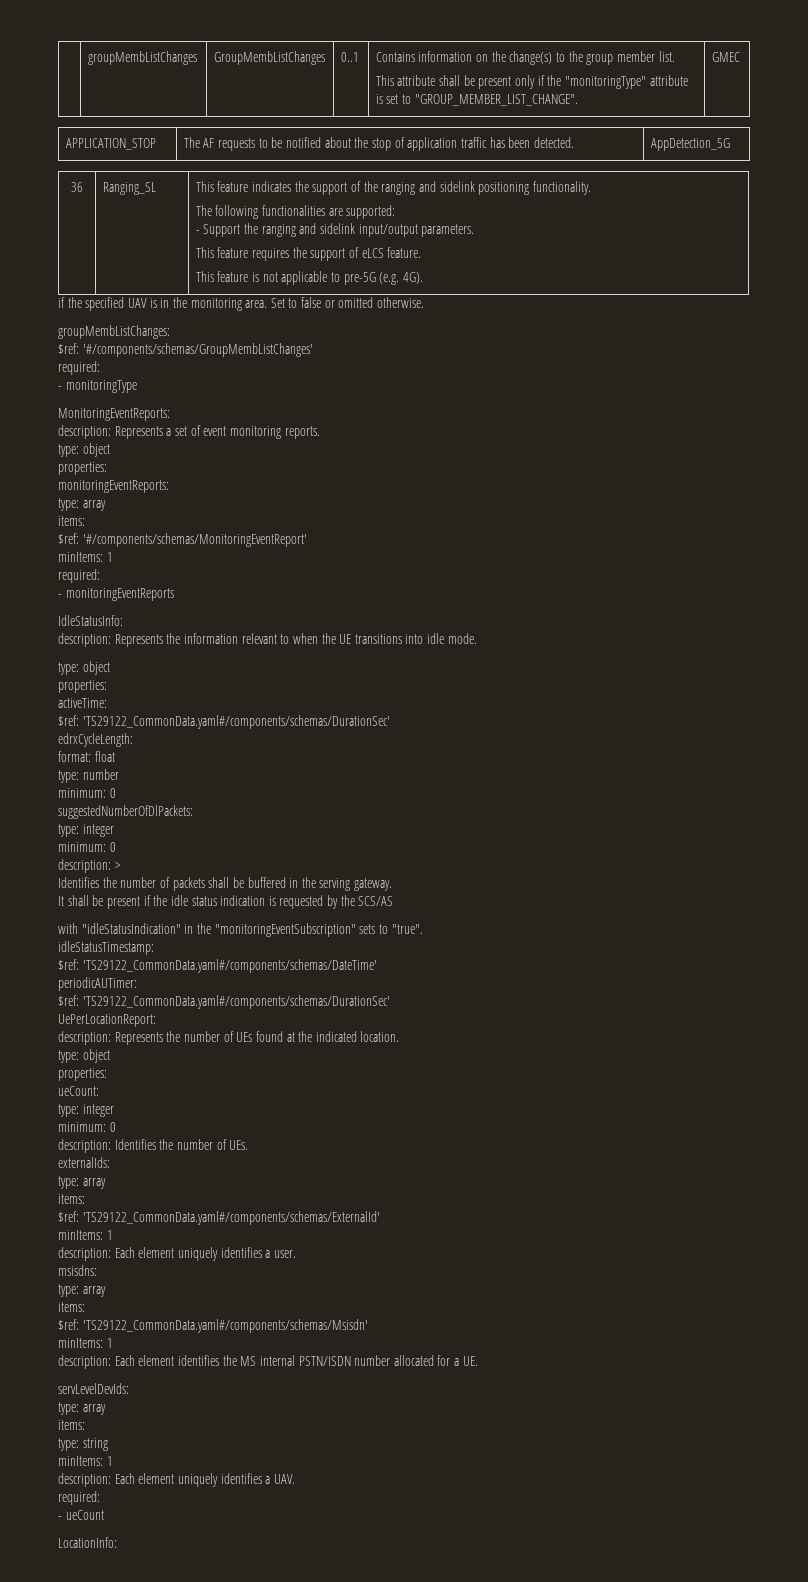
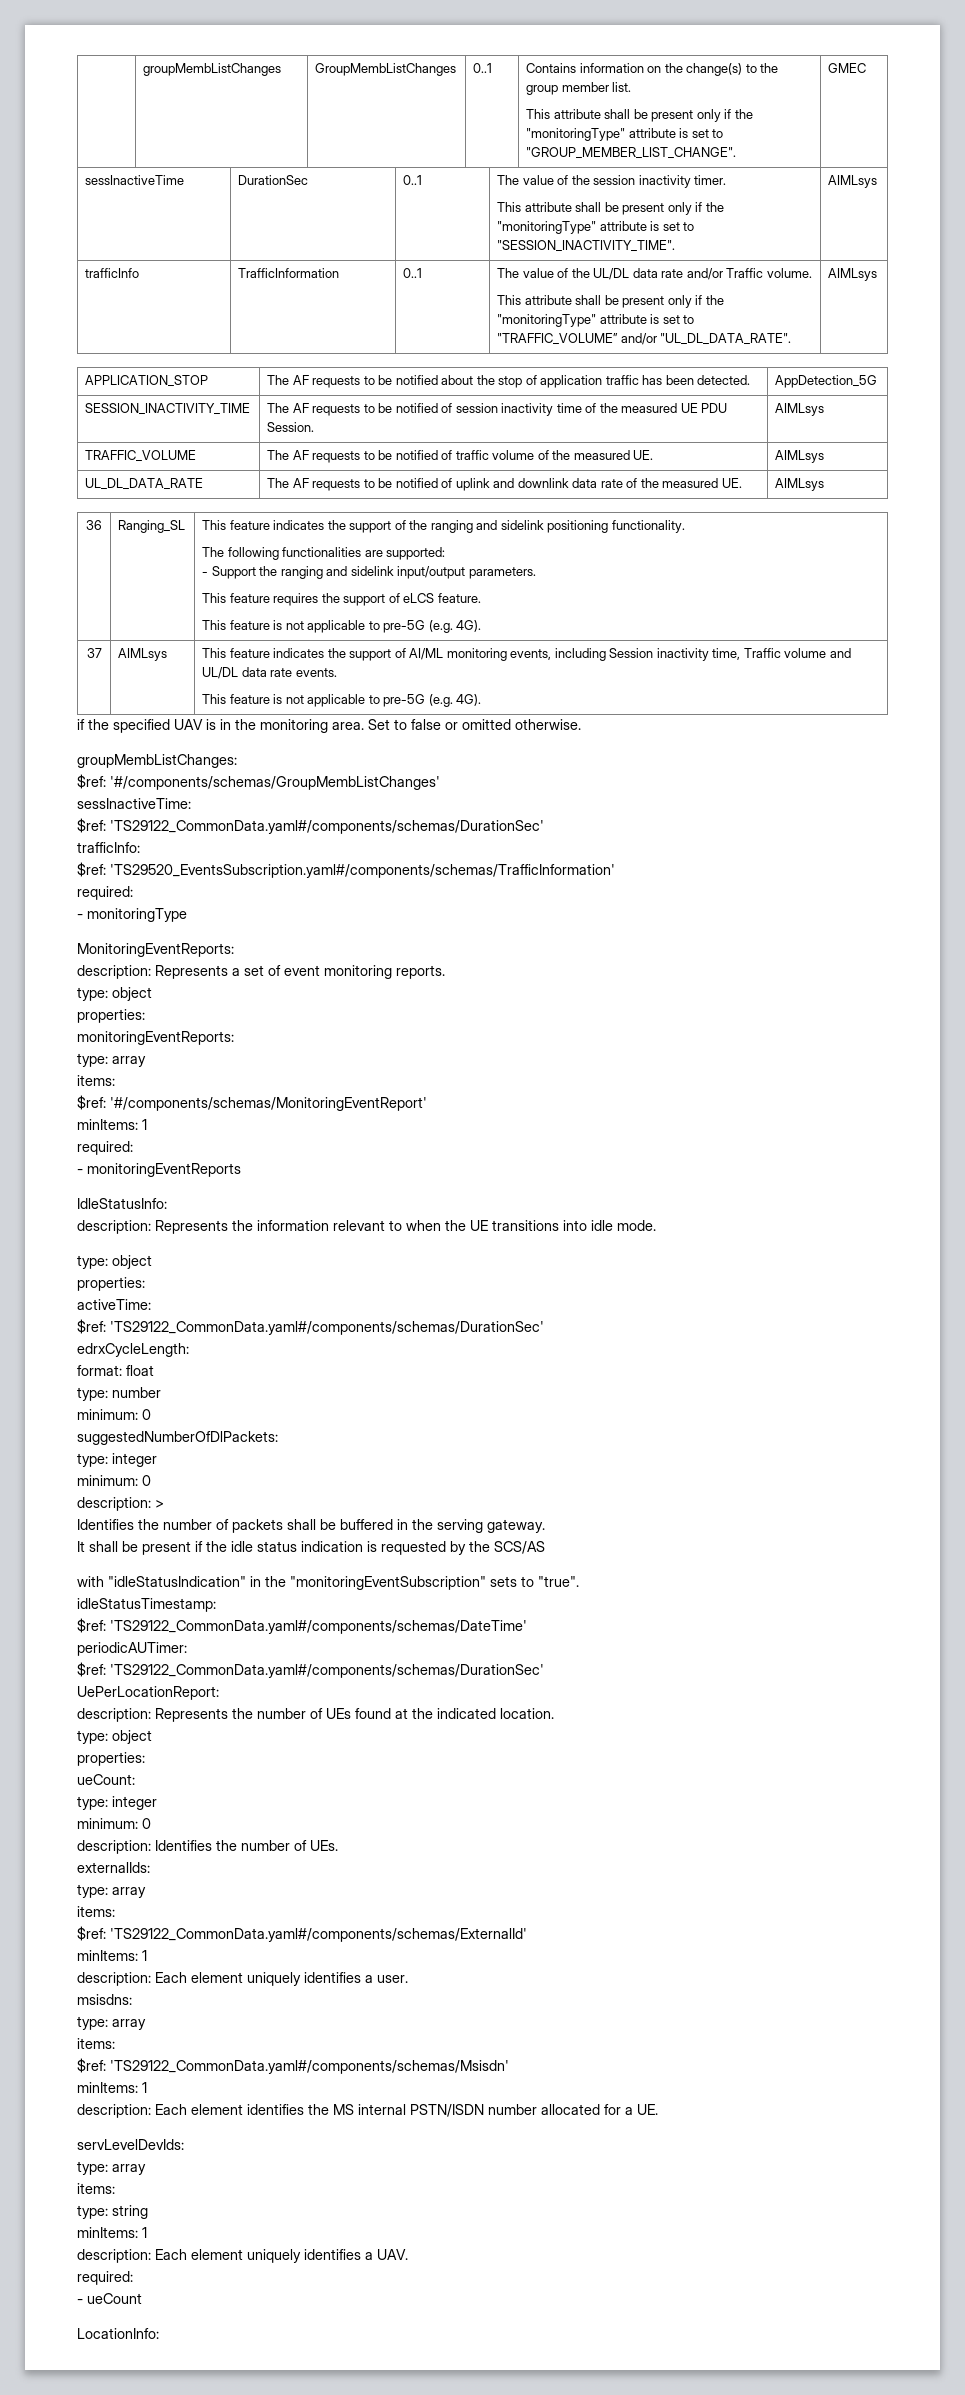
+ sessInactiveTime | DurationSec | 0..1 | The value of the session inactivity timer.
+ This attribute shall be present only if the "monitoringType" attribute is set to "SESSION_INACTIVITY_TIME". | AIMLsys
+ trafficInfo | TrafficInformation | 0..1 | The value of the UL/DL data rate and/or Traffic volume.
+ This attribute shall be present only if the "monitoringType" attribute is set to "TRAFFIC_VOLUME” and/or "UL_DL_DATA_RATE". | AIMLsys
+ SESSION_INACTIVITY_TIME | The AF requests to be notified of session inactivity time of the measured UE PDU Session. | AIMLsys
+ TRAFFIC_VOLUME | The AF requests to be notified of traffic volume of the measured UE. | AIMLsys
+ UL_DL_DATA_RATE | The AF requests to be notified of uplink and downlink data rate of the measured UE. | AIMLsys
+ 37 | AIMLsys | This feature indicates the support of AI/ML monitoring events, including Session inactivity time, Traffic volume and UL/DL data rate events.
+ This feature is not applicable to pre-5G (e.g. 4G).
+ sessInactiveTime:
+ $ref: 'TS29122_CommonData.yaml#/components/schemas/DurationSec'
+ trafficInfo:
+ $ref: 'TS29520_EventsSubscription.yaml#/components/schemas/TrafficInformation'

